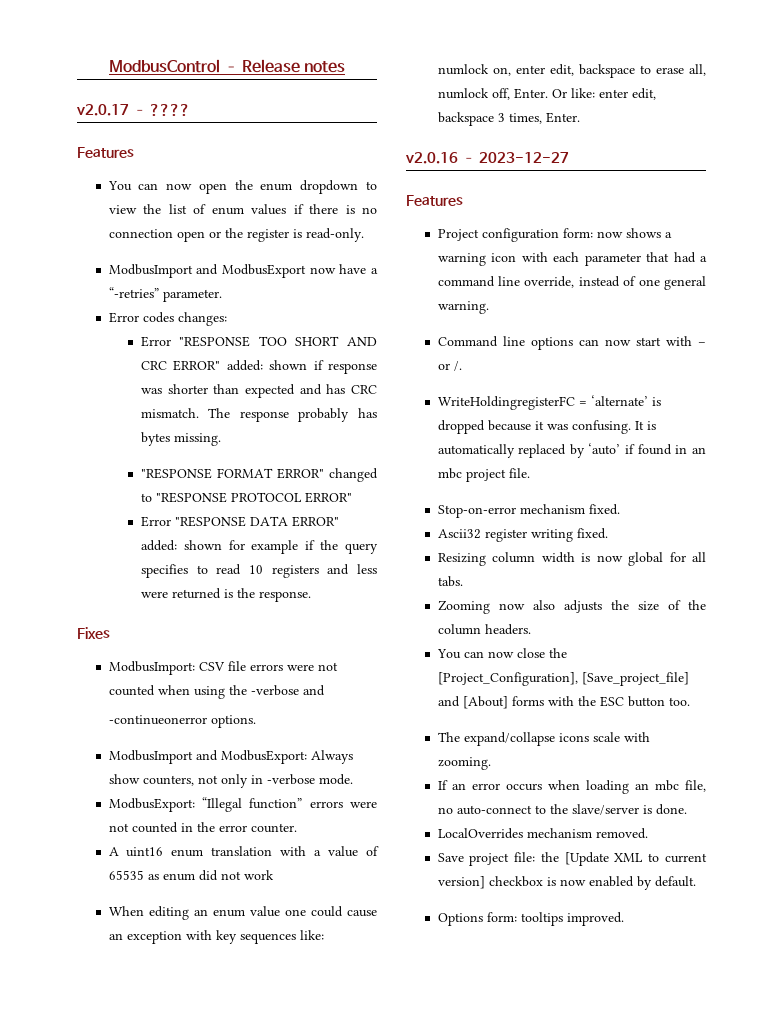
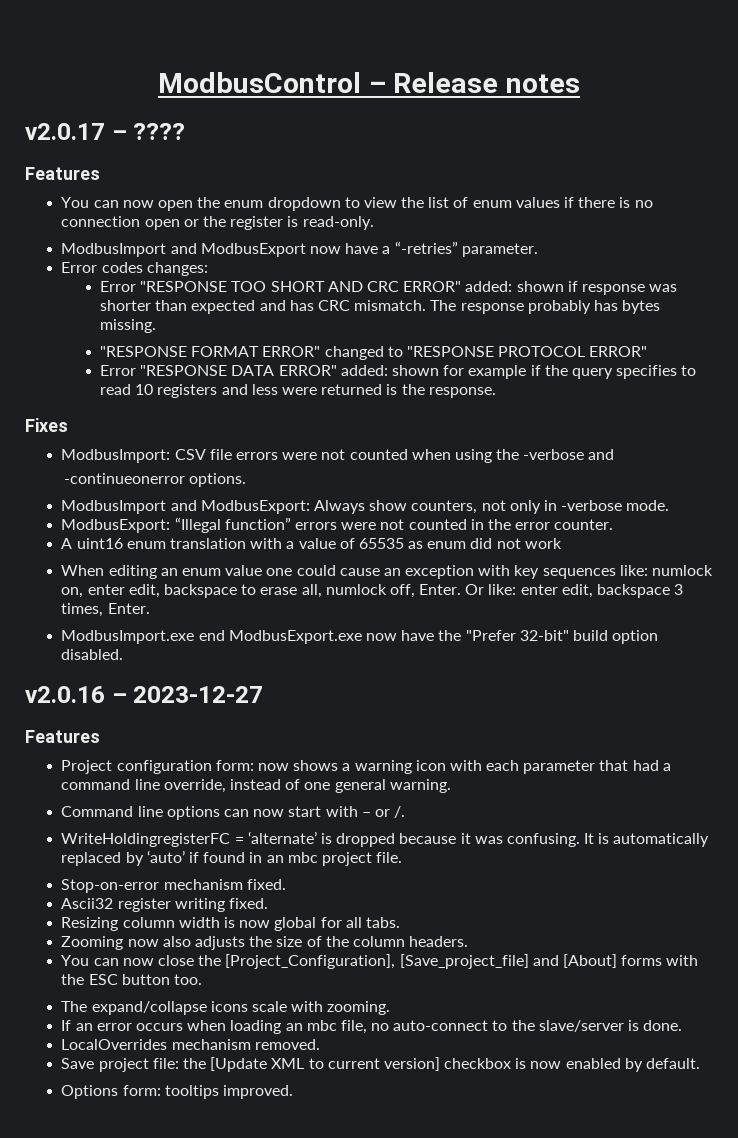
+ ModbusImport.exe end ModbusExport.exe now have the "Prefer 32-bit" build option disabled.

